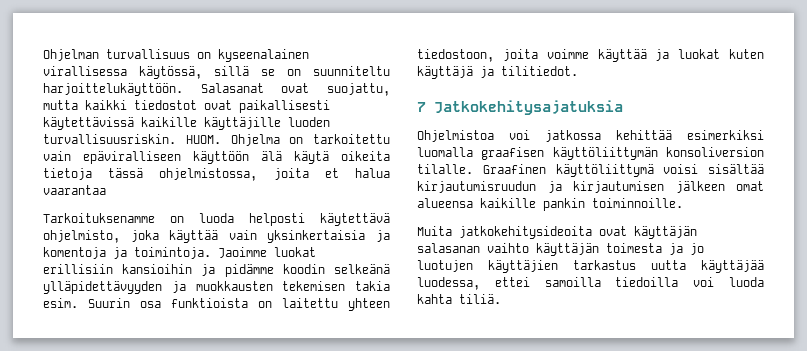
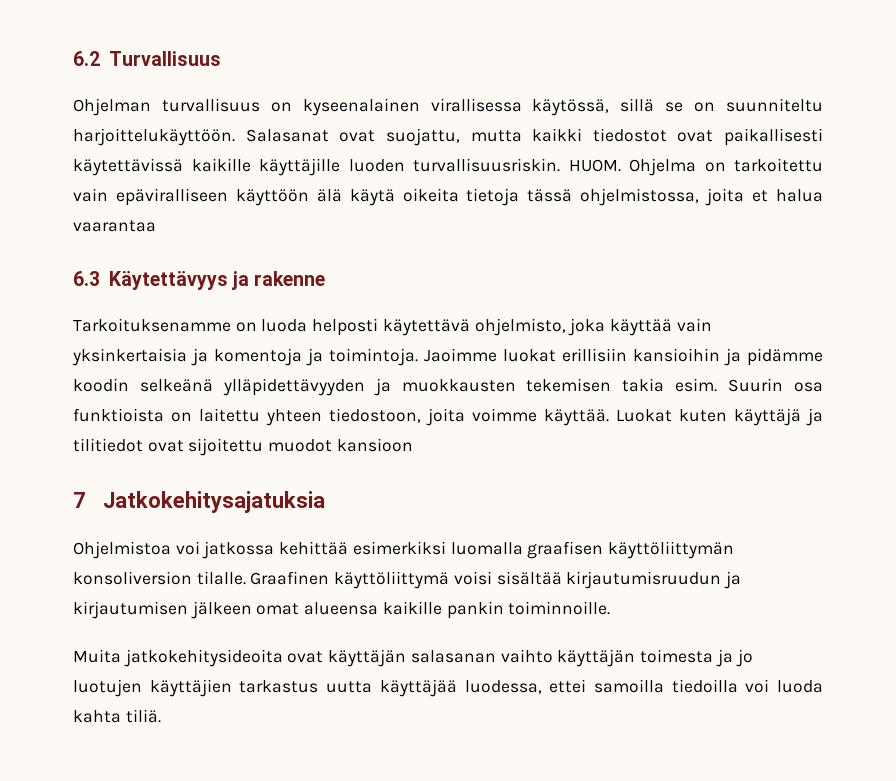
+ 6.2 Turvallisuus
+ 6.3 Käytettävyys ja rakenne
- Suurin osa funktioista on laitettu yhteen tiedostoon, joita voimme käyttää ja luokat kuten käyttäjä ja tilitiedot.
+ Suurin osa funktioista on laitettu yhteen tiedostoon, joita voimme käyttää. Luokat kuten käyttäjä ja tilitiedot ovat sijoitettu muodot kansioon

